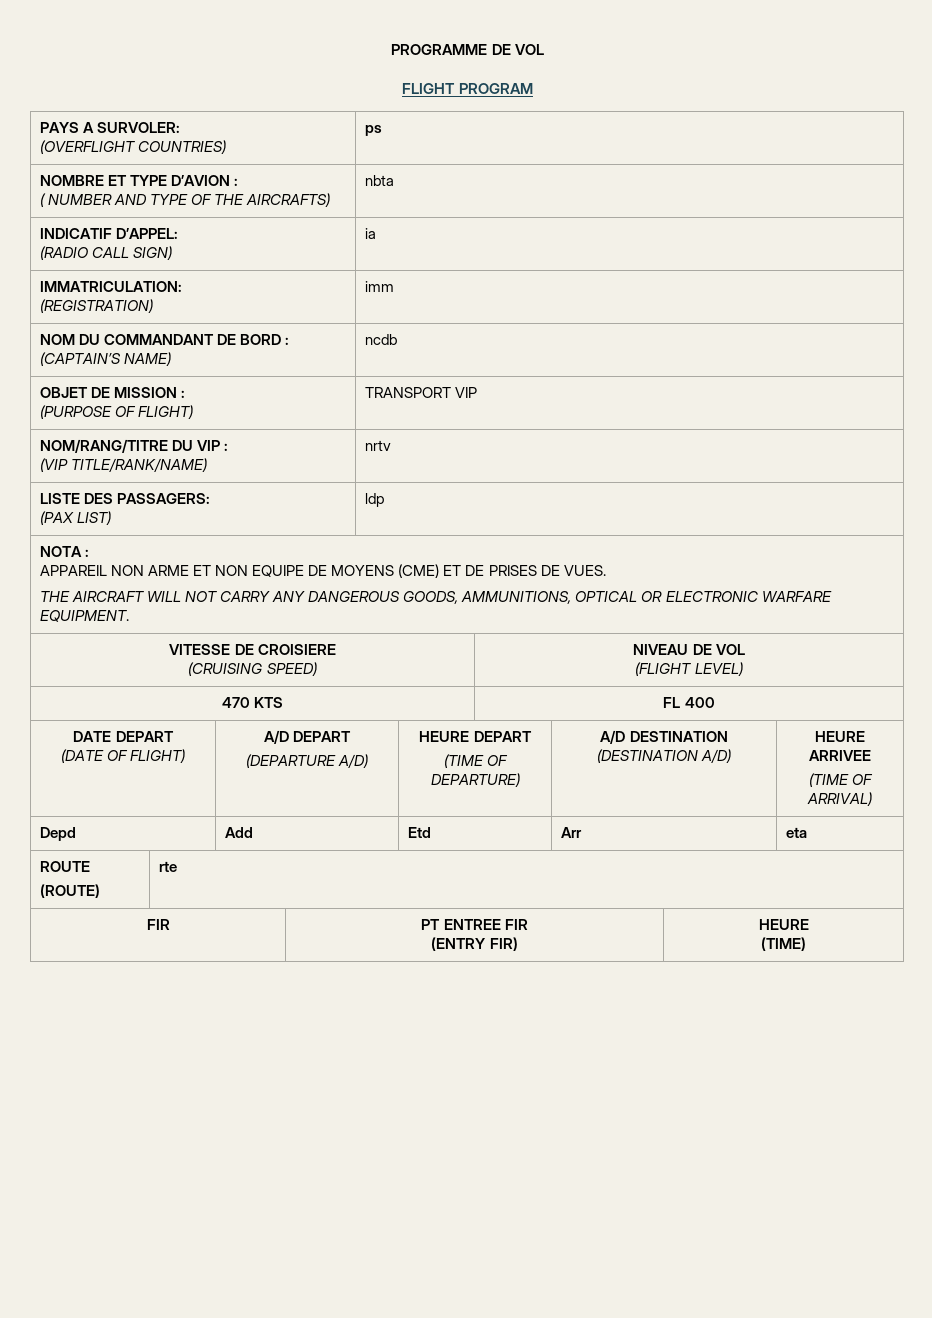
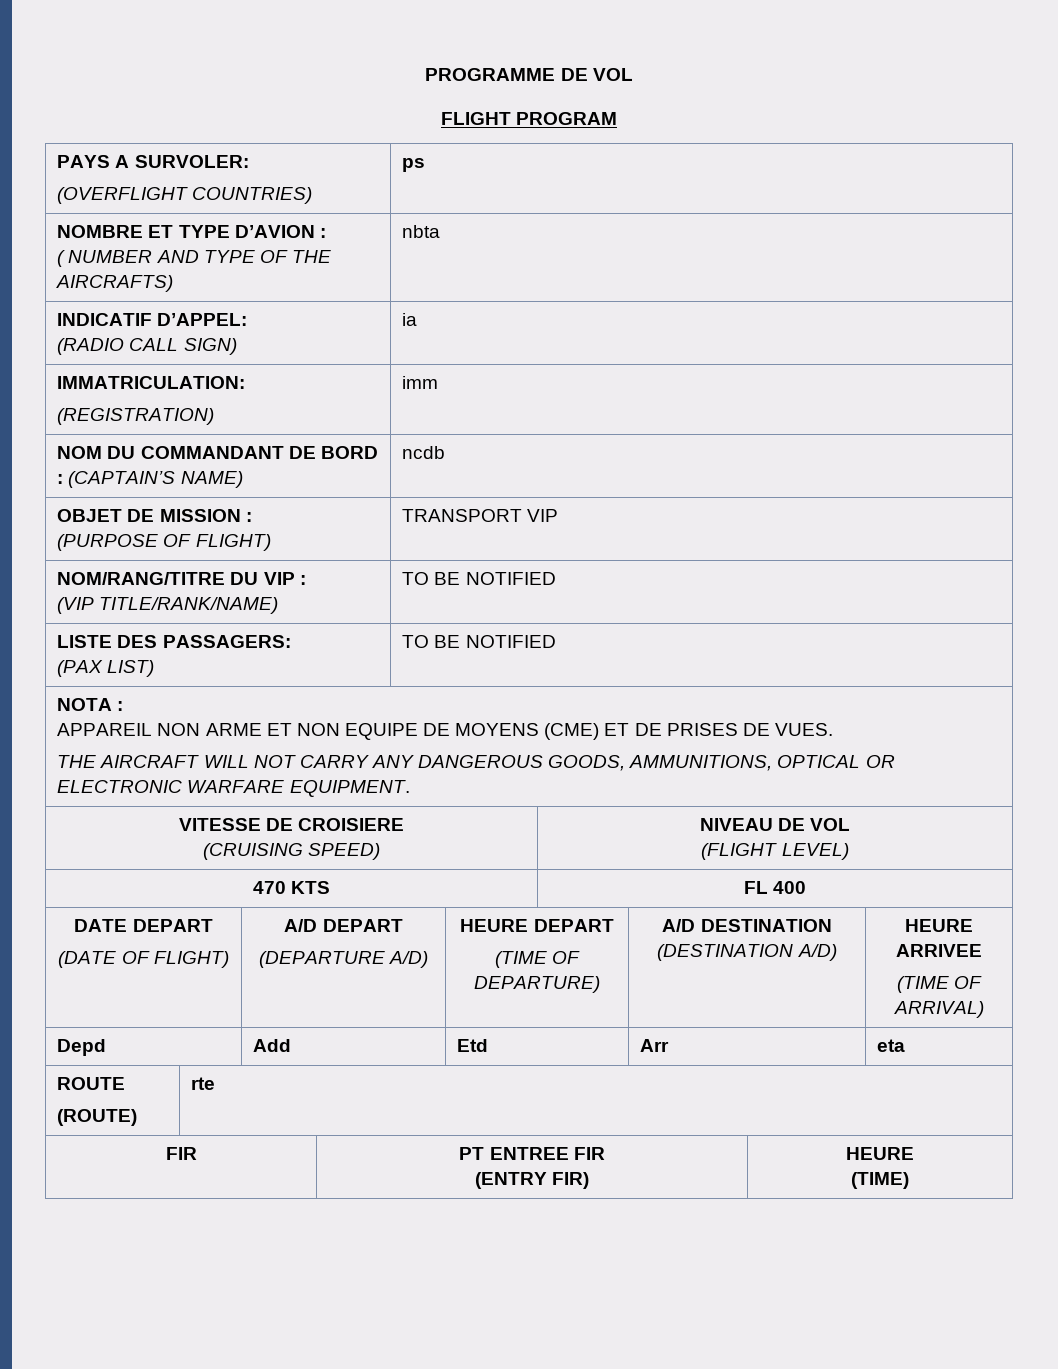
  NOM/RANG/TITRE DU VIP :
- (VIP TITLE/RANK/NAME) | nrtv
+ (VIP TITLE/RANK/NAME) | TO BE NOTIFIED
  LISTE DES PASSAGERS:
- (PAX LIST) | ldp
+ (PAX LIST) | TO BE NOTIFIED

